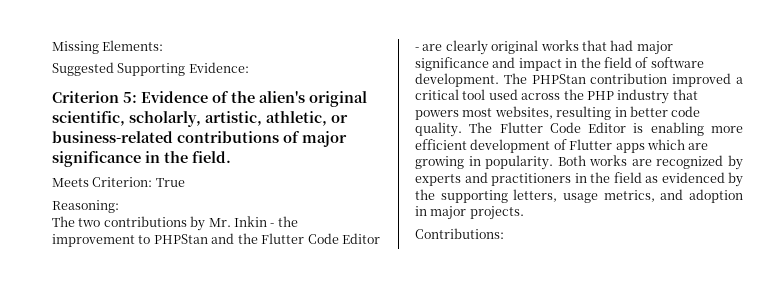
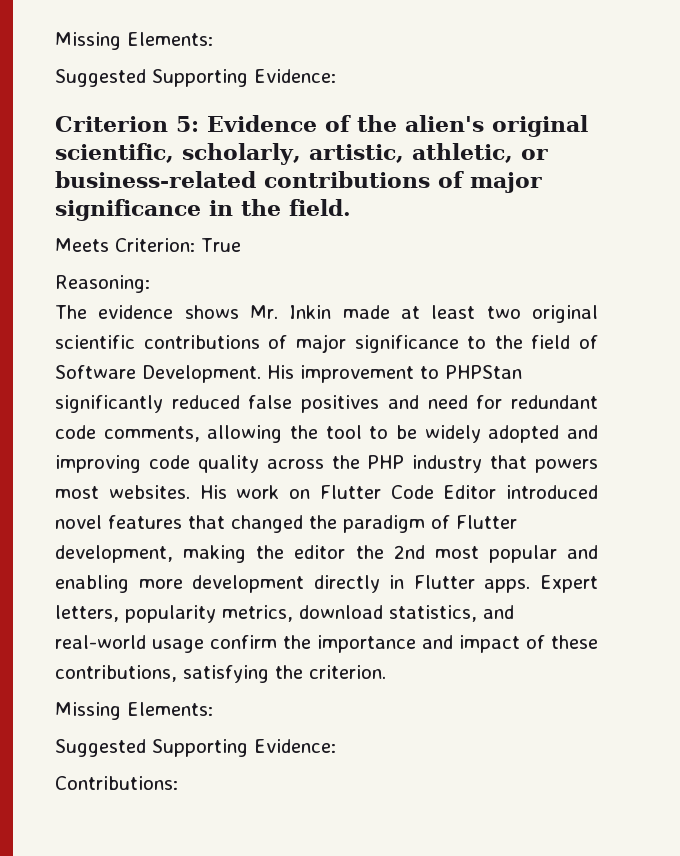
- The two contributions by Mr. Inkin - the improvement to PHPStan and the Flutter Code Editor - are clearly original works that had major significance and impact in the field of software development. The PHPStan contribution improved a critical tool used across the PHP industry that powers most websites, resulting in better code quality. The Flutter Code Editor is enabling more efficient development of Flutter apps which are growing in popularity. Both works are recognized by experts and practitioners in the field as evidenced by the supporting letters, usage metrics, and adoption in major projects.
+ The evidence shows Mr. Inkin made at least two original scientific contributions of major significance to the field of Software Development. His improvement to PHPStan significantly reduced false positives and need for redundant code comments, allowing the tool to be widely adopted and improving code quality across the PHP industry that powers most websites. His work on Flutter Code Editor introduced novel features that changed the paradigm of Flutter development, making the editor the 2nd most popular and enabling more development directly in Flutter apps. Expert letters, popularity metrics, download statistics, and real-world usage confirm the importance and impact of these contributions, satisfying the criterion.
+ Missing Elements:
+ Suggested Supporting Evidence:

